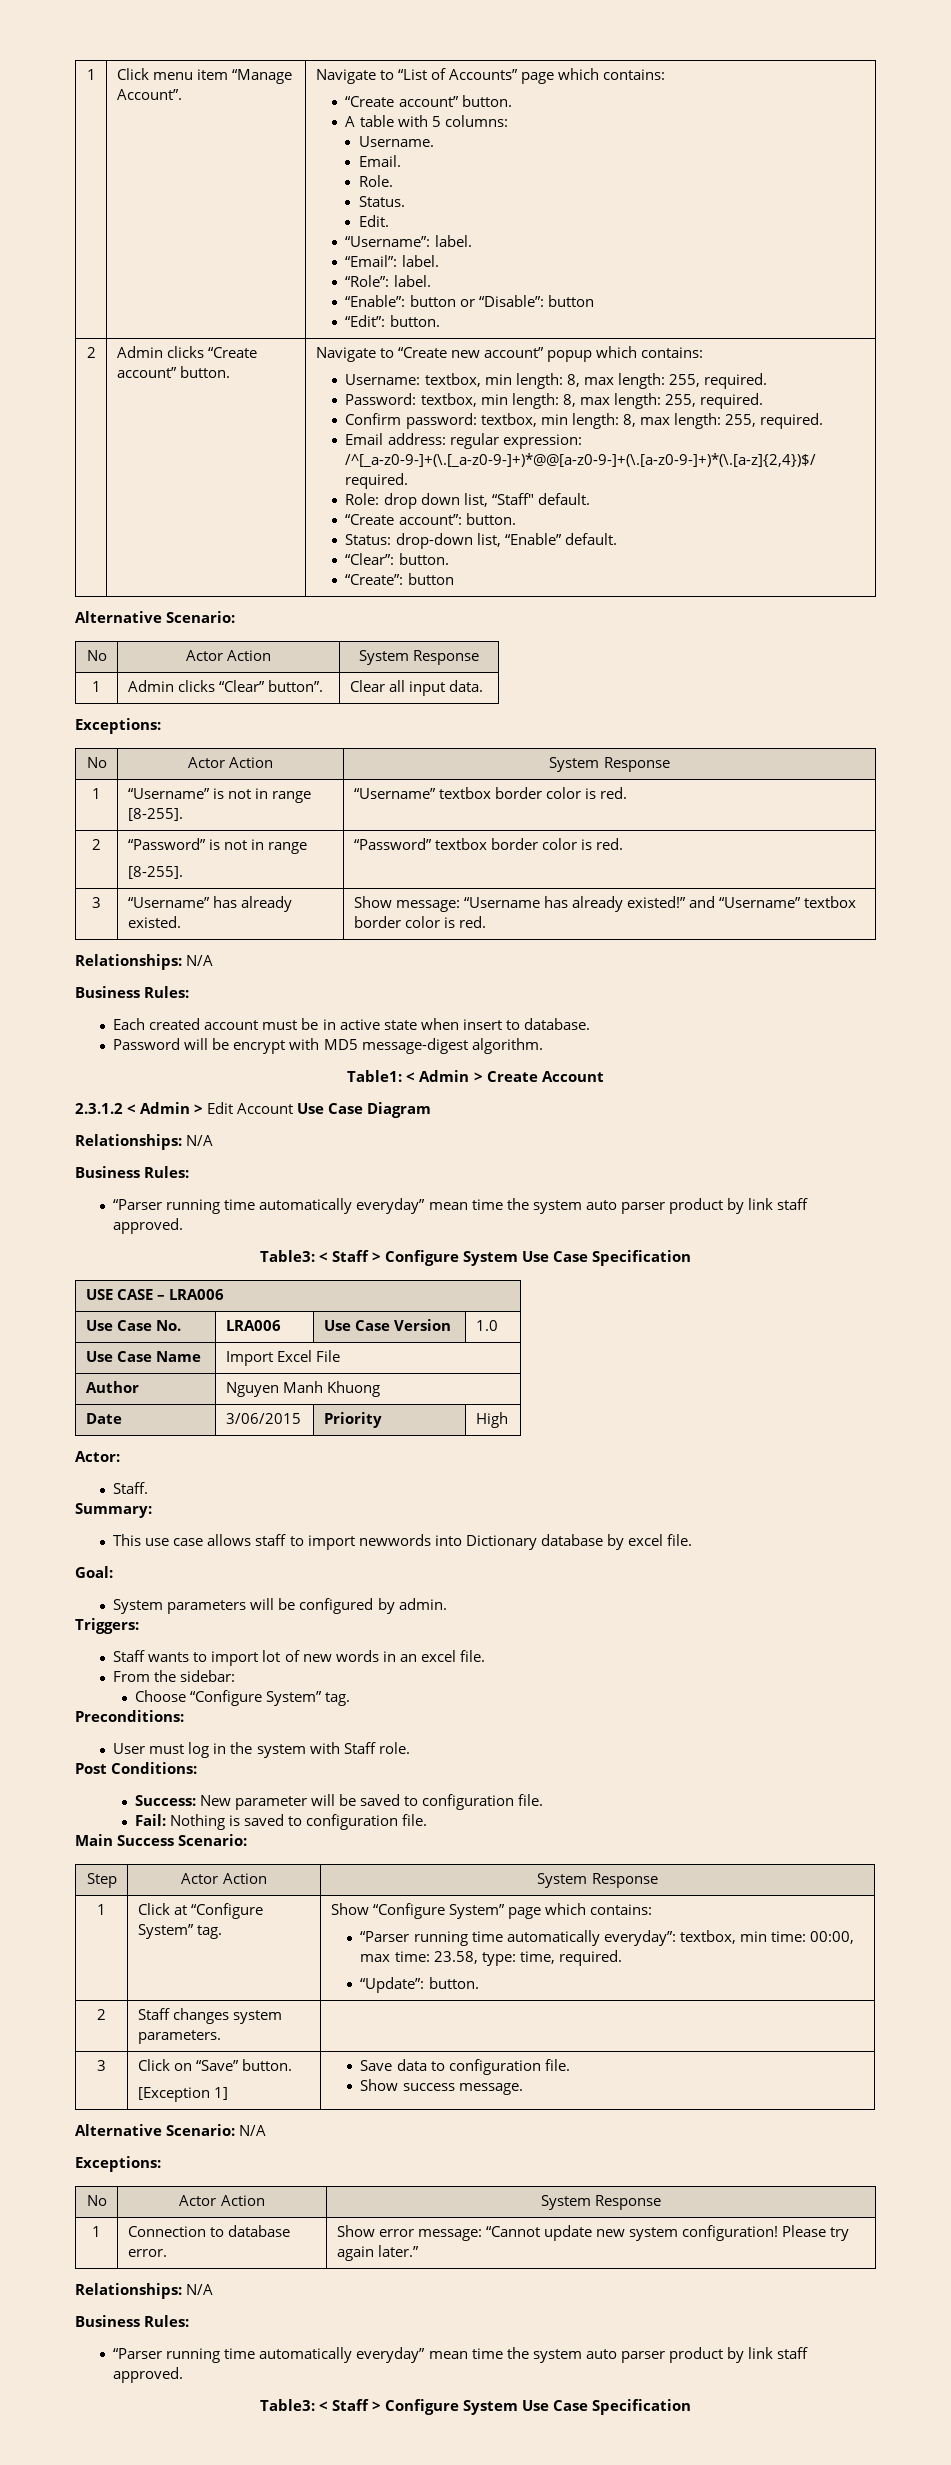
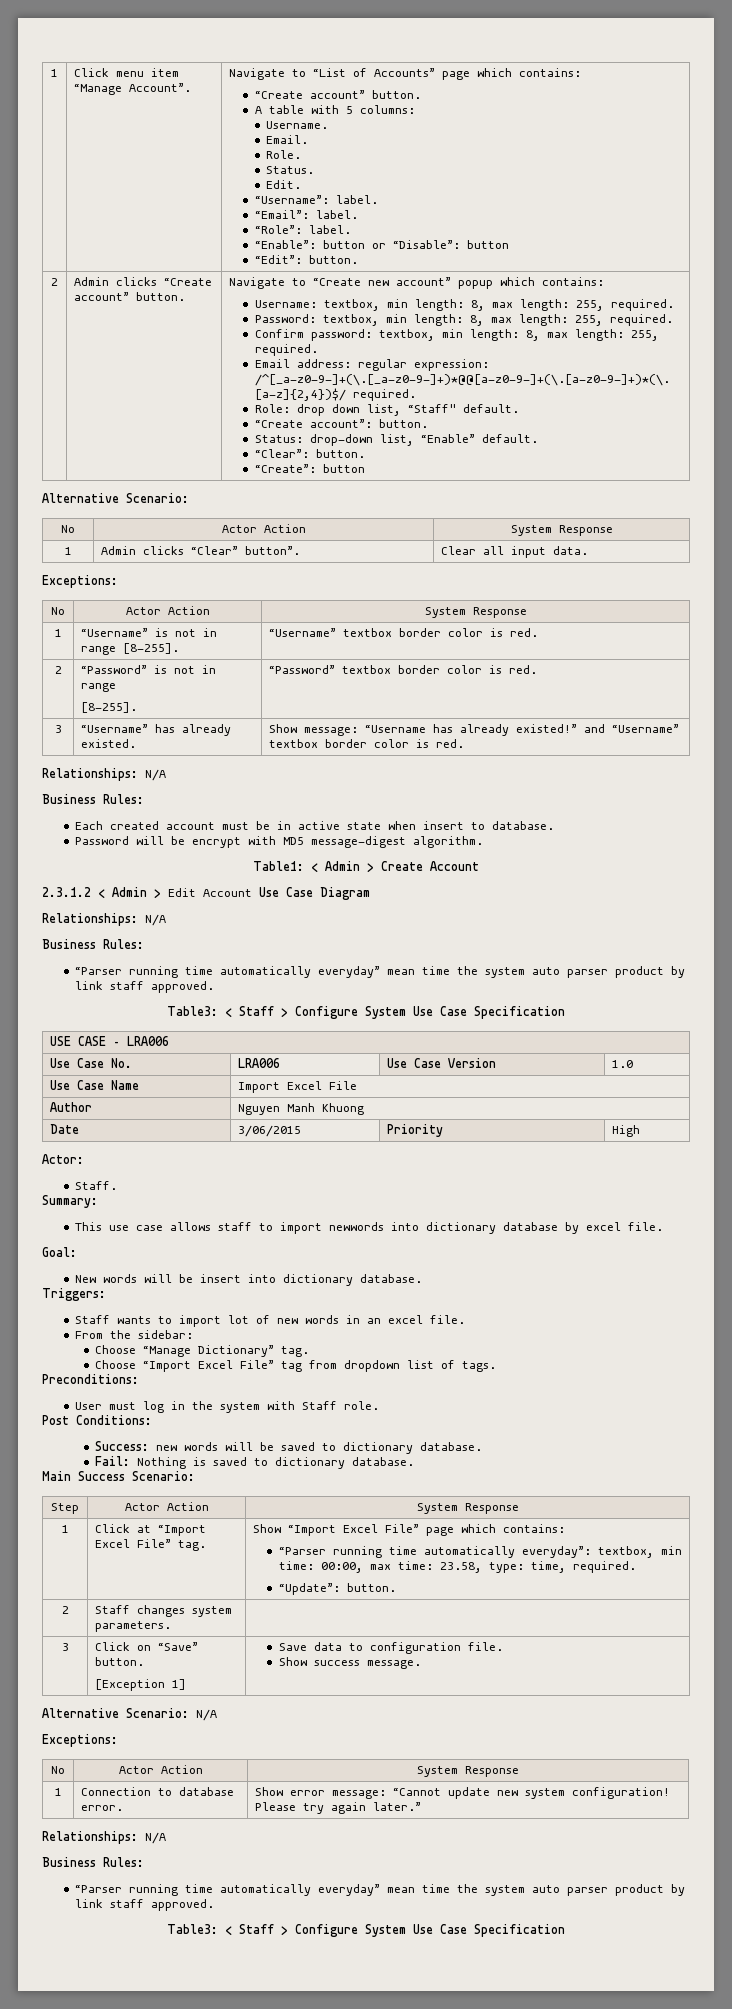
- This use case allows staff to import newwords into Dictionary database by excel file.
+ This use case allows staff to import newwords into dictionary database by excel file.
- System parameters will be configured by admin.
+ New words will be insert into dictionary database.
- Choose “Configure System” tag.
+ Choose “Manage Dictionary” tag.
+ Choose “Import Excel File” tag from dropdown list of tags.
- Success: New parameter will be saved to configuration file.
+ Success: new words will be saved to dictionary database.
- Fail: Nothing is saved to configuration file.
+ Fail: Nothing is saved to dictionary database.
- 1 | Click at “Configure System” tag. | Show “Configure System” page which contains:
+ 1 | Click at “Import Excel File” tag. | Show “Import Excel File” page which contains:

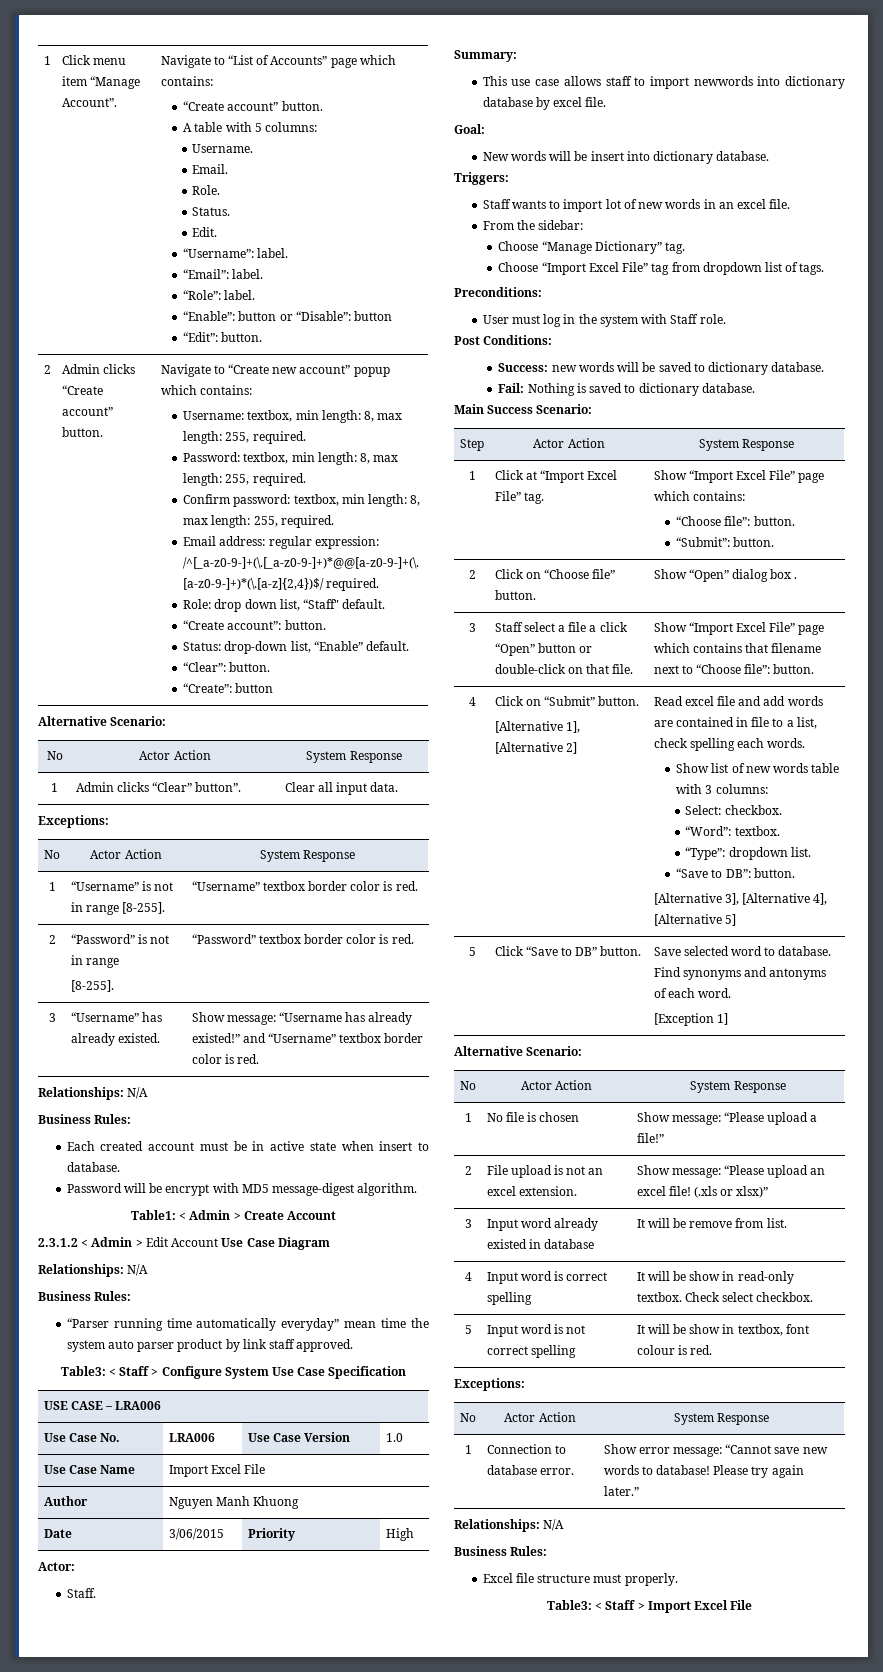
  1 | Click at “Import Excel File” tag. | Show “Import Excel File” page which contains:
- “Parser running time automatically everyday”: textbox, min time: 00:00, max time: 23.58, type: time, required.
- “Update”: button.
- 2 | Staff changes system parameters. |
- 3 | Click on “Save” button.
- [Exception 1] | Save data to configuration file.
- Show success message.
- Alternative Scenario: N/A
+ “Choose file”: button.
+ “Submit”: button.
+ 2 | Click on “Choose file” button. | Show “Open” dialog box .
+ 3 | Staff select a file a click “Open” button or double-click on that file. | Show “Import Excel File” page which contains that filename next to “Choose file”: button.
+ 4 | Click on “Submit” button.
+ [Alternative 1], [Alternative 2] | Read excel file and add words are contained in file to a list, check spelling each words.
+ Show list of new words table with 3 columns:
+ Select: checkbox.
+ “Word”: textbox.
+ “Type”: dropdown list.
+ “Save to DB”: button.
+ [Alternative 3], [Alternative 4], [Alternative 5]
+ 5 | Click “Save to DB” button. | Save selected word to database. Find synonyms and antonyms of each word.
+ [Exception 1]
+ Alternative Scenario:
+ No | Actor Action | System Response
+ 1 | No file is chosen | Show message: “Please upload a file!”
+ 2 | File upload is not an excel extension. | Show message: “Please upload an excel file! (.xls or xlsx)”
+ 3 | Input word already existed in database | It will be remove from list.
+ 4 | Input word is correct spelling | It will be show in read-only textbox. Check select checkbox.
+ 5 | Input word is not correct spelling | It will be show in textbox, font colour is red.
- 1 | Connection to database error. | Show error message: “Cannot update new system configuration! Please try again later.”
+ 1 | Connection to database error. | Show error message: “Cannot save new words to database! Please try again later.”
  Relationships: N/A
  Business Rules:
- “Parser running time automatically everyday” mean time the system auto parser product by link staff approved.
- Table3: < Staff > Configure System Use Case Specification
+ Excel file structure must properly.
+ Table3: < Staff > Import Excel File

